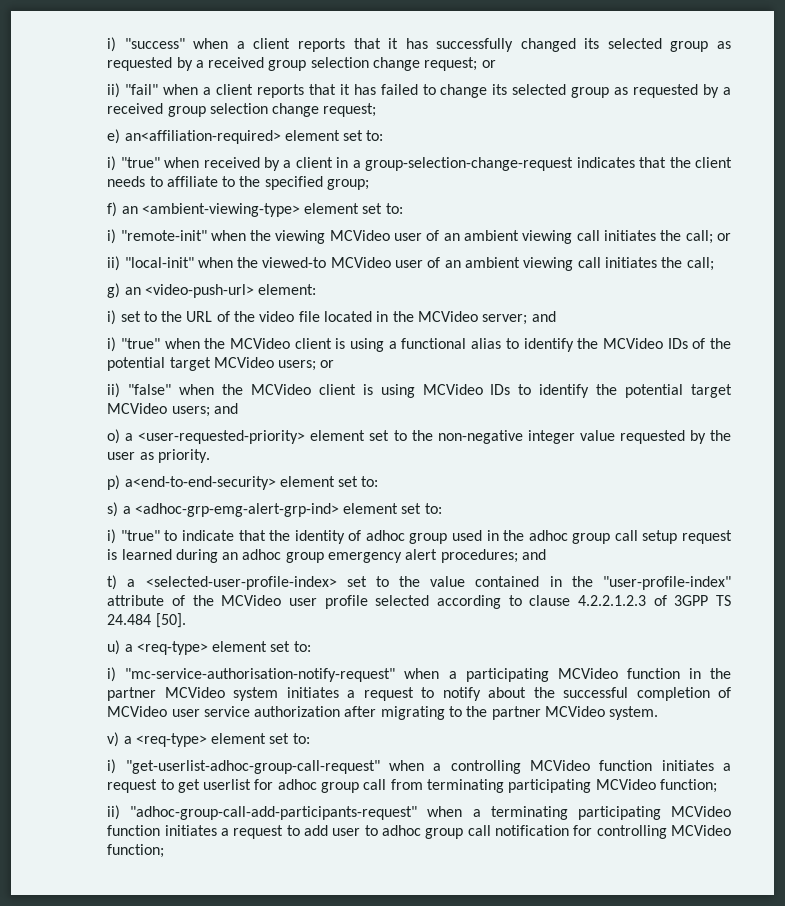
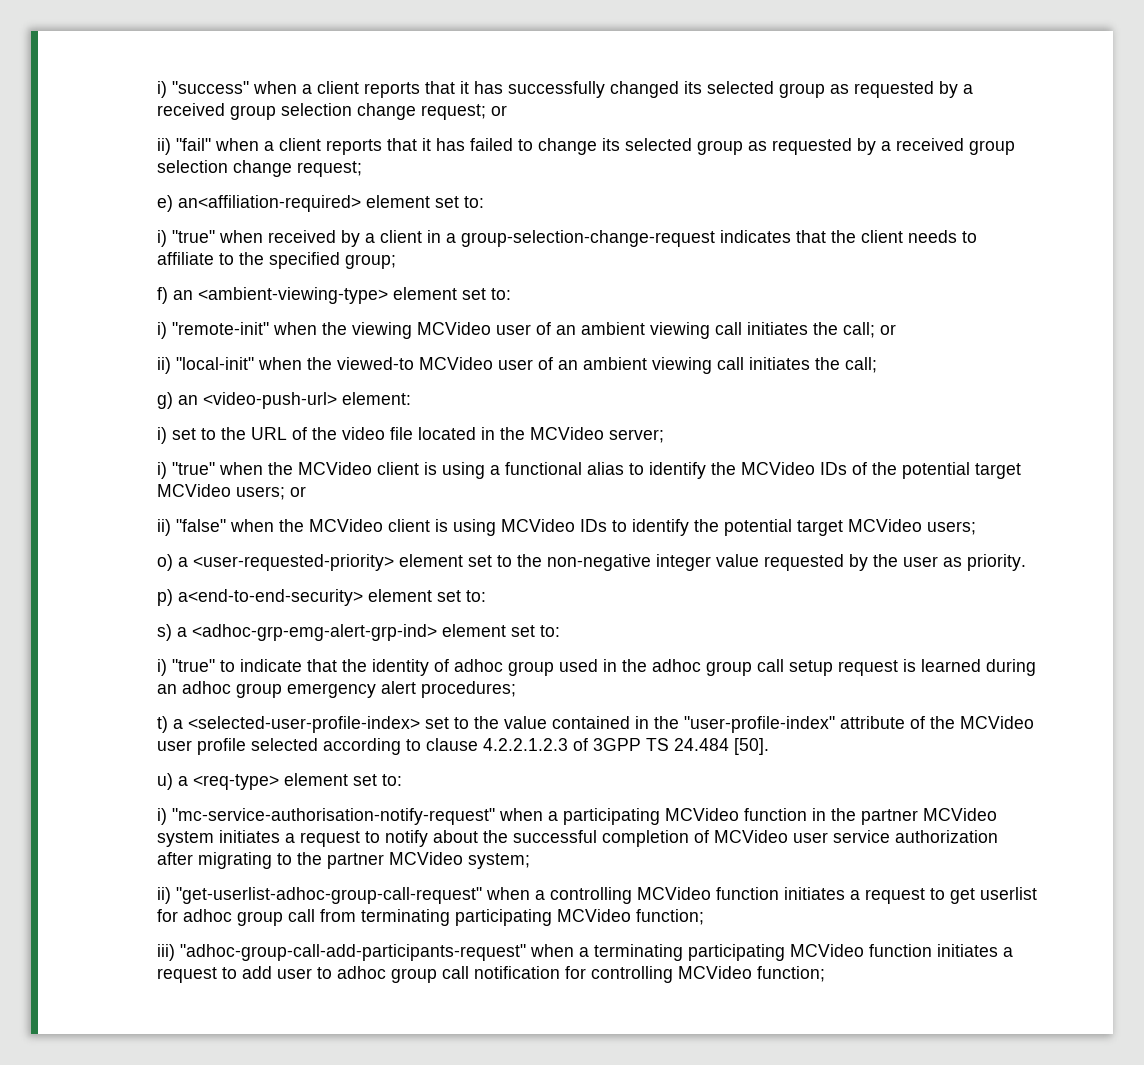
- i) set to the URL of the video file located in the MCVideo server; and
+ i) set to the URL of the video file located in the MCVideo server;
- ii) "false" when the MCVideo client is using MCVideo IDs to identify the potential target MCVideo users; and
+ ii) "false" when the MCVideo client is using MCVideo IDs to identify the potential target MCVideo users;
- i) "true" to indicate that the identity of adhoc group used in the adhoc group call setup request is learned during an adhoc group emergency alert procedures; and
+ i) "true" to indicate that the identity of adhoc group used in the adhoc group call setup request is learned during an adhoc group emergency alert procedures;
- i) "mc-service-authorisation-notify-request" when a participating MCVideo function in the partner MCVideo system initiates a request to notify about the successful completion of MCVideo user service authorization after migrating to the partner MCVideo system.
- v) a <req-type> element set to:
- i) "get-userlist-adhoc-group-call-request" when a controlling MCVideo function initiates a request to get userlist for adhoc group call from terminating participating MCVideo function;
+ i) "mc-service-authorisation-notify-request" when a participating MCVideo function in the partner MCVideo system initiates a request to notify about the successful completion of MCVideo user service authorization after migrating to the partner MCVideo system;
+ ii) "get-userlist-adhoc-group-call-request" when a controlling MCVideo function initiates a request to get userlist for adhoc group call from terminating participating MCVideo function;
- ii) "adhoc-group-call-add-participants-request" when a terminating participating MCVideo function initiates a request to add user to adhoc group call notification for controlling MCVideo function;
+ iii) "adhoc-group-call-add-participants-request" when a terminating participating MCVideo function initiates a request to add user to adhoc group call notification for controlling MCVideo function;

